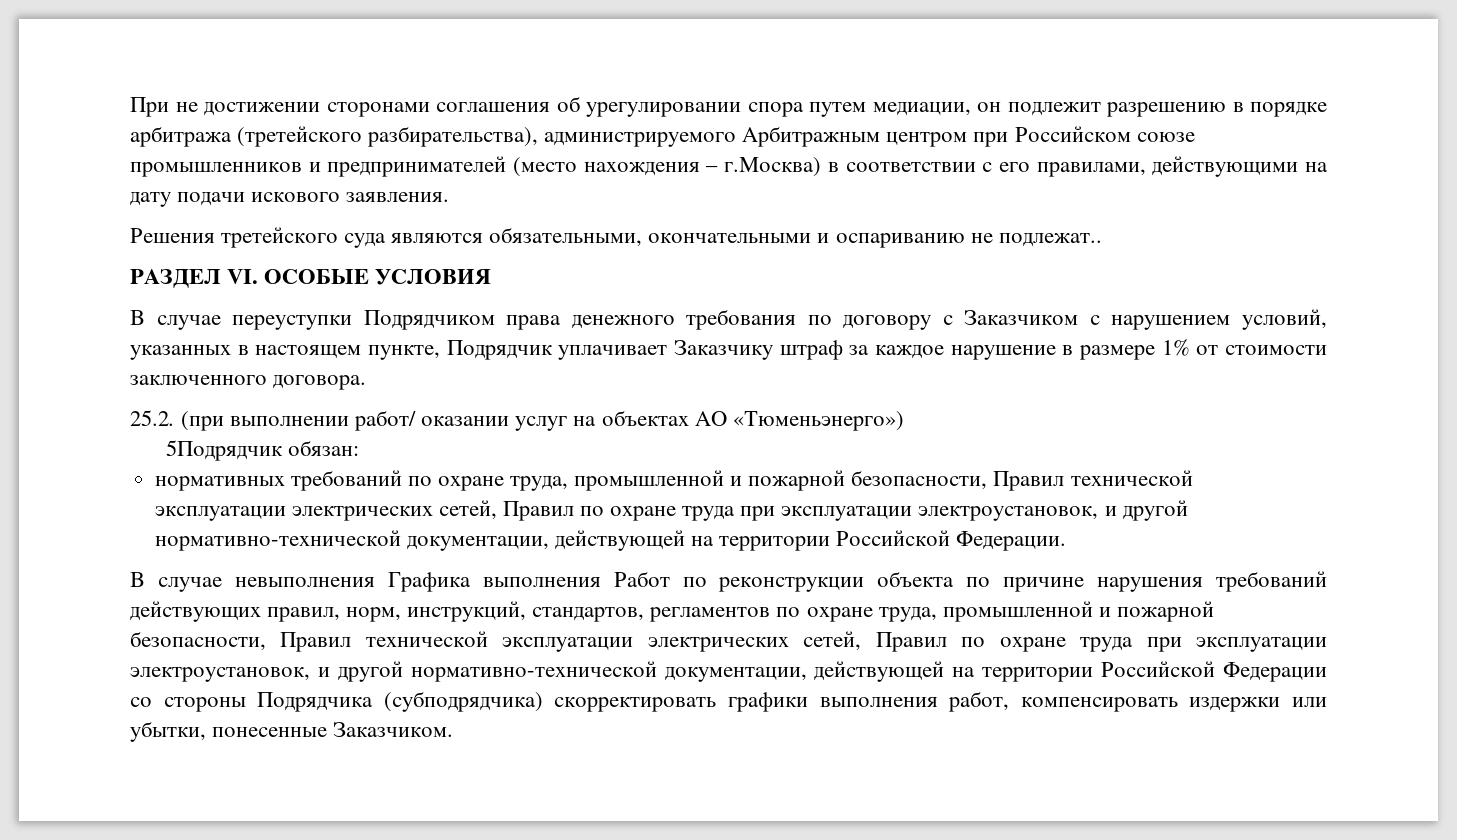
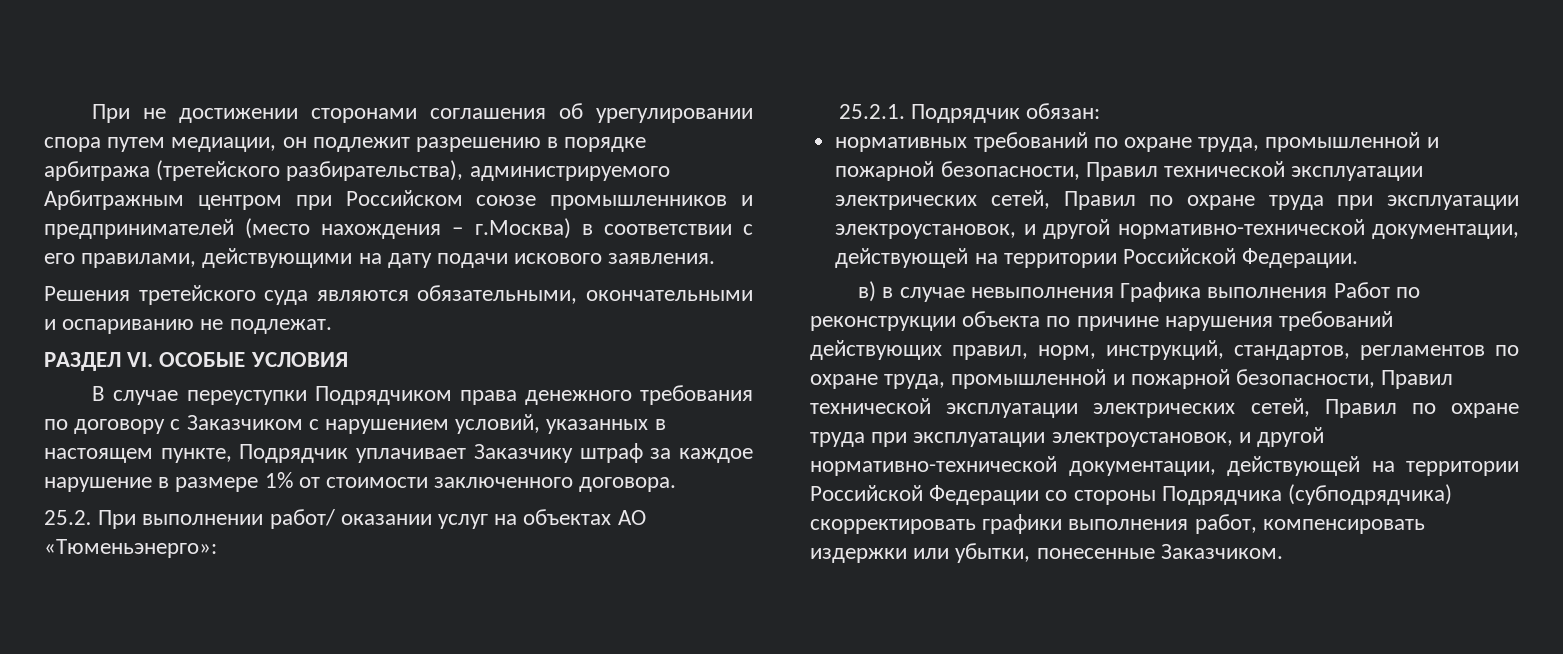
- Решения третейского суда являются обязательными, окончательными и оспариванию не подлежат..
+ Решения третейского суда являются обязательными, окончательными и оспариванию не подлежат.
- 25.2. (при выполнении работ/ оказании услуг на объектах АО «Тюменьэнерго»)
- 5Подрядчик обязан:
+ 25.2. При выполнении работ/ оказании услуг на объектах АО «Тюменьэнерго»:
+ 25.2.1. Подрядчик обязан:
- В случае невыполнения Графика выполнения Работ по реконструкции объекта по причине нарушения требований действующих правил, норм, инструкций, стандартов, регламентов по охране труда, промышленной и пожарной безопасности, Правил технической эксплуатации электрических сетей, Правил по охране труда при эксплуатации электроустановок, и другой нормативно-технической документации, действующей на территории Российской Федерации со стороны Подрядчика (субподрядчика) скорректировать графики выполнения работ, компенсировать издержки или убытки, понесенные Заказчиком.
+ в) в случае невыполнения Графика выполнения Работ по реконструкции объекта по причине нарушения требований действующих правил, норм, инструкций, стандартов, регламентов по охране труда, промышленной и пожарной безопасности, Правил технической эксплуатации электрических сетей, Правил по охране труда при эксплуатации электроустановок, и другой нормативно-технической документации, действующей на территории Российской Федерации со стороны Подрядчика (субподрядчика) скорректировать графики выполнения работ, компенсировать издержки или убытки, понесенные Заказчиком.

